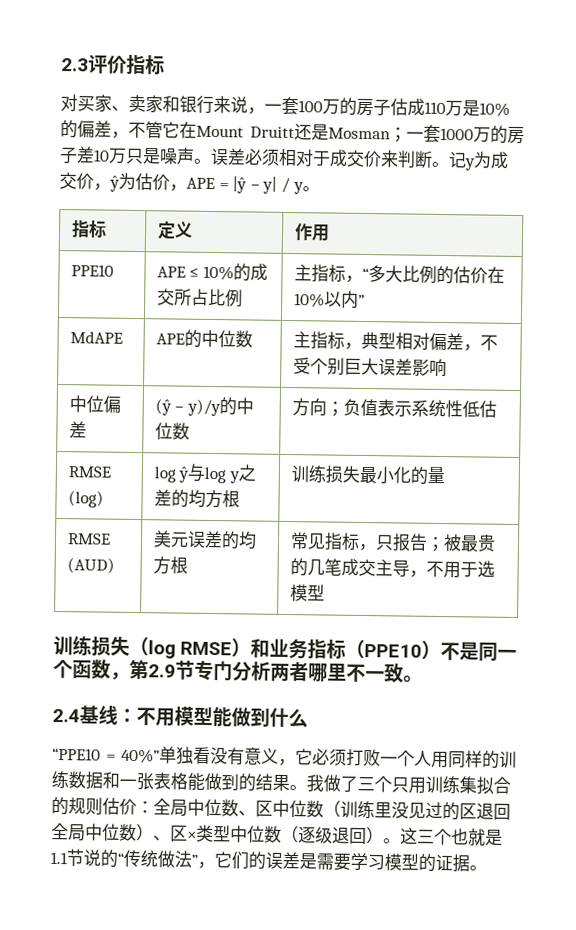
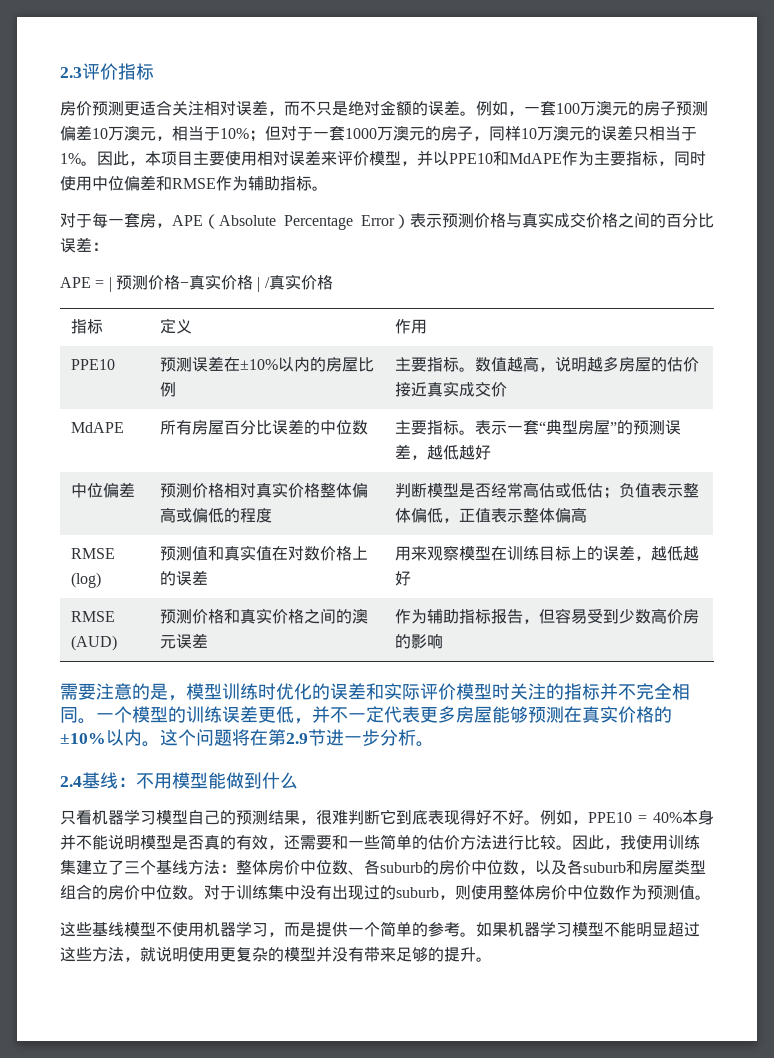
- 对买家、卖家和银行来说，一套100万的房子估成110万是10%的偏差，不管它在Mount Druitt还是Mosman；一套1000万的房子差10万只是噪声。误差必须相对于成交价来判断。记y为成交价，ŷ为估价，APE = |ŷ − y| / y。
+ 房价预测更适合关注相对误差，而不只是绝对金额的误差。例如，一套100万澳元的房子预测偏差10万澳元，相当于10%；但对于一套1000万澳元的房子，同样10万澳元的误差只相当于1%。因此，本项目主要使用相对误差来评价模型，并以PPE10和MdAPE作为主要指标，同时使用中位偏差和RMSE作为辅助指标。
+ 对于每一套房，APE（Absolute Percentage Error）表示预测价格与真实成交价格之间的百分比误差：
+ APE = | 预测价格−真实价格 | /真实价格
  指标 | 定义 | 作用
- PPE10 | APE ≤ 10%的成交所占比例 | 主指标，“多大比例的估价在10%以内”
- MdAPE | APE的中位数 | 主指标，典型相对偏差，不受个别巨大误差影响
- 中位偏差 | (ŷ − y)/y的中位数 | 方向；负值表示系统性低估
- RMSE (log) | log ŷ与log y之差的均方根 | 训练损失最小化的量
- RMSE (AUD) | 美元误差的均方根 | 常见指标，只报告；被最贵的几笔成交主导，不用于选模型
- 训练损失（log RMSE）和业务指标（PPE10）不是同一个函数，第2.9节专门分析两者哪里不一致。
+ PPE10 | 预测误差在±10%以内的房屋比例 | 主要指标。数值越高，说明越多房屋的估价接近真实成交价
+ MdAPE | 所有房屋百分比误差的中位数 | 主要指标。表示一套“典型房屋”的预测误差，越低越好
+ 中位偏差 | 预测价格相对真实价格整体偏高或偏低的程度 | 判断模型是否经常高估或低估；负值表示整体偏低，正值表示整体偏高
+ RMSE (log) | 预测值和真实值在对数价格上的误差 | 用来观察模型在训练目标上的误差，越低越好
+ RMSE (AUD) | 预测价格和真实价格之间的澳元误差 | 作为辅助指标报告，但容易受到少数高价房的影响
+ 需要注意的是，模型训练时优化的误差和实际评价模型时关注的指标并不完全相同。一个模型的训练误差更低，并不一定代表更多房屋能够预测在真实价格的±10%以内。这个问题将在第2.9节进一步分析。
- “PPE10 = 40%”单独看没有意义，它必须打败一个人用同样的训练数据和一张表格能做到的结果。我做了三个只用训练集拟合的规则估价：全局中位数、区中位数（训练里没见过的区退回全局中位数）、区×类型中位数（逐级退回）。这三个也就是1.1节说的“传统做法”，它们的误差是需要学习模型的证据。
+ 只看机器学习模型自己的预测结果，很难判断它到底表现得好不好。例如，PPE10 = 40%本身并不能说明模型是否真的有效，还需要和一些简单的估价方法进行比较。因此，我使用训练集建立了三个基线方法：整体房价中位数、各suburb的房价中位数，以及各suburb和房屋类型组合的房价中位数。对于训练集中没有出现过的suburb，则使用整体房价中位数作为预测值。
+ 这些基线模型不使用机器学习，而是提供一个简单的参考。如果机器学习模型不能明显超过这些方法，就说明使用更复杂的模型并没有带来足够的提升。

